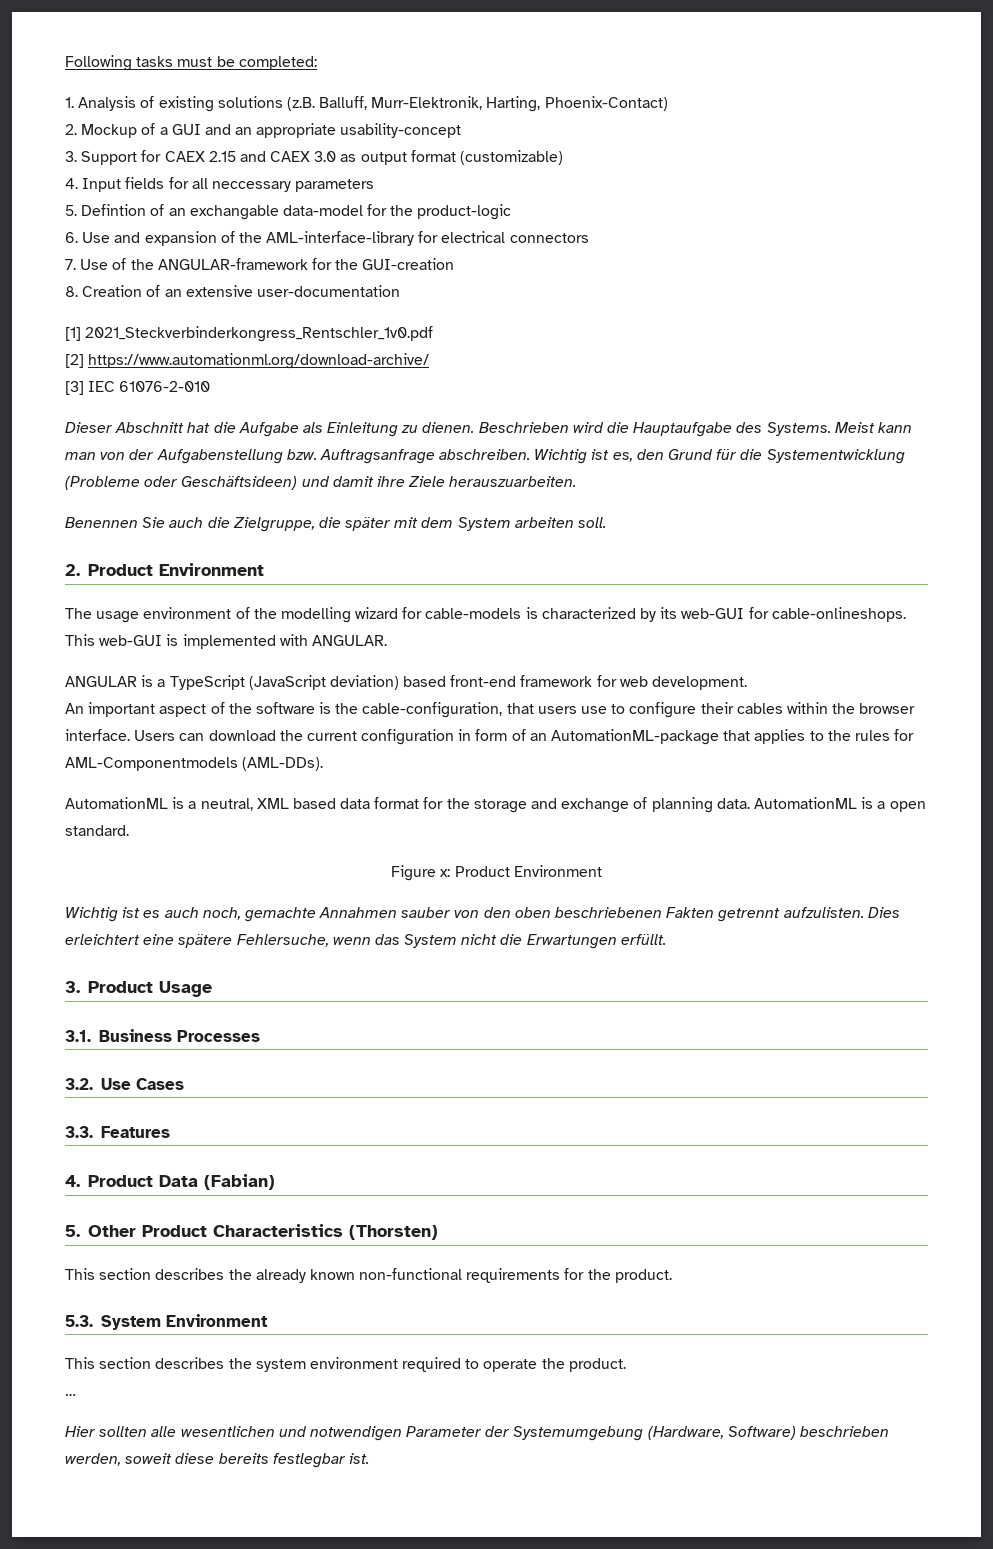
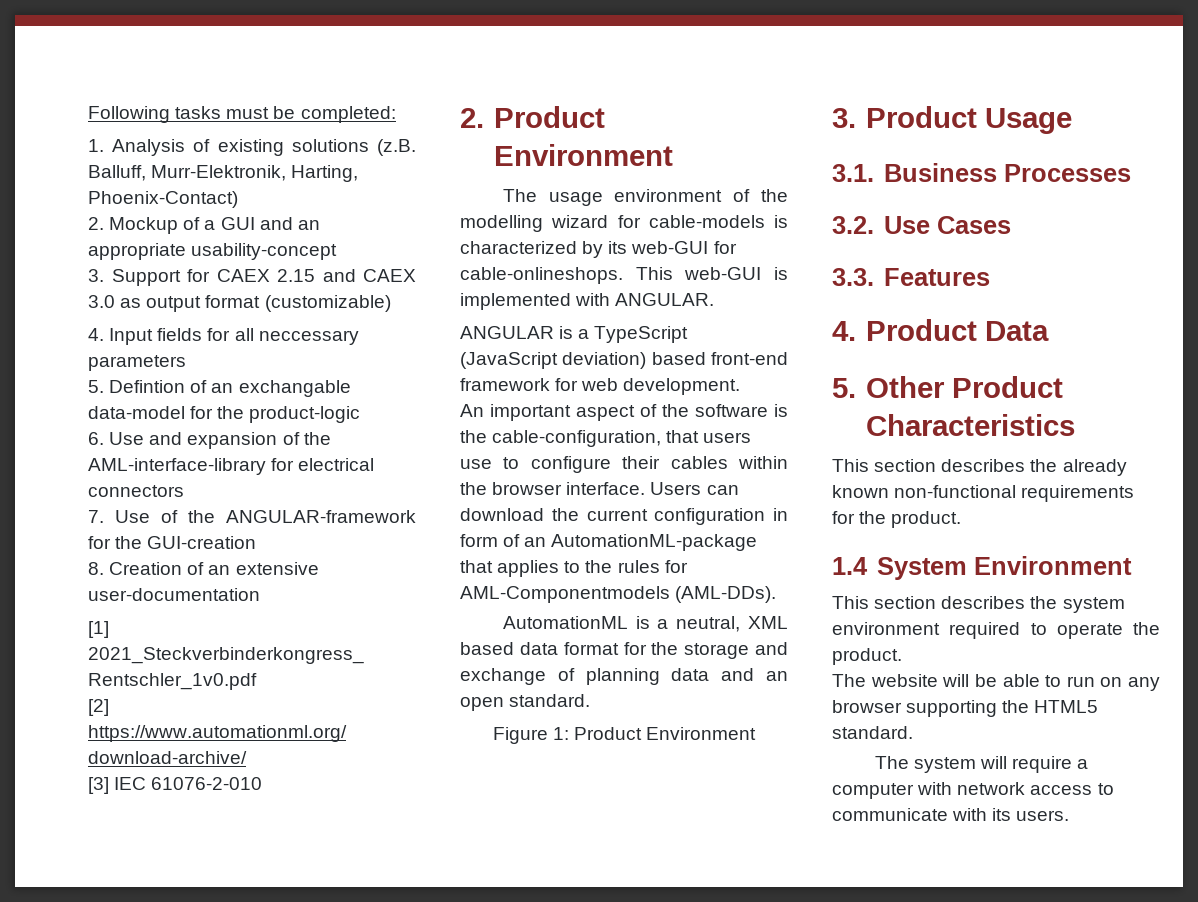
- Dieser Abschnitt hat die Aufgabe als Einleitung zu dienen. Beschrieben wird die Hauptaufgabe des Systems. Meist kann man von der Aufgabenstellung bzw. Auftragsanfrage abschreiben. Wichtig ist es, den Grund für die Systementwicklung (Probleme oder Geschäftsideen) und damit ihre Ziele herauszuarbeiten.
- Benennen Sie auch die Zielgruppe, die später mit dem System arbeiten soll.
- AutomationML is a neutral, XML based data format for the storage and exchange of planning data. AutomationML is a open standard.
+ AutomationML is a neutral, XML based data format for the storage and exchange of planning data and an open standard.
- Figure x: Product Environment
- Wichtig ist es auch noch, gemachte Annahmen sauber von den oben beschriebenen Fakten getrennt aufzulisten. Dies erleichtert eine spätere Fehlersuche, wenn das System nicht die Erwartungen erfüllt.
+ Figure 1: Product Environment
- 4. Product Data (Fabian)
+ 4. Product Data
- 5. Other Product Characteristics (Thorsten)
+ 5. Other Product Characteristics
- 5.3. System Environment
+ 1.4 System Environment
- …
- Hier sollten alle wesentlichen und notwendigen Parameter der Systemumgebung (Hardware, Software) beschrieben werden, soweit diese bereits festlegbar ist.
+ The website will be able to run on any browser supporting the HTML5 standard.
+ The system will require a computer with network access to communicate with its users.

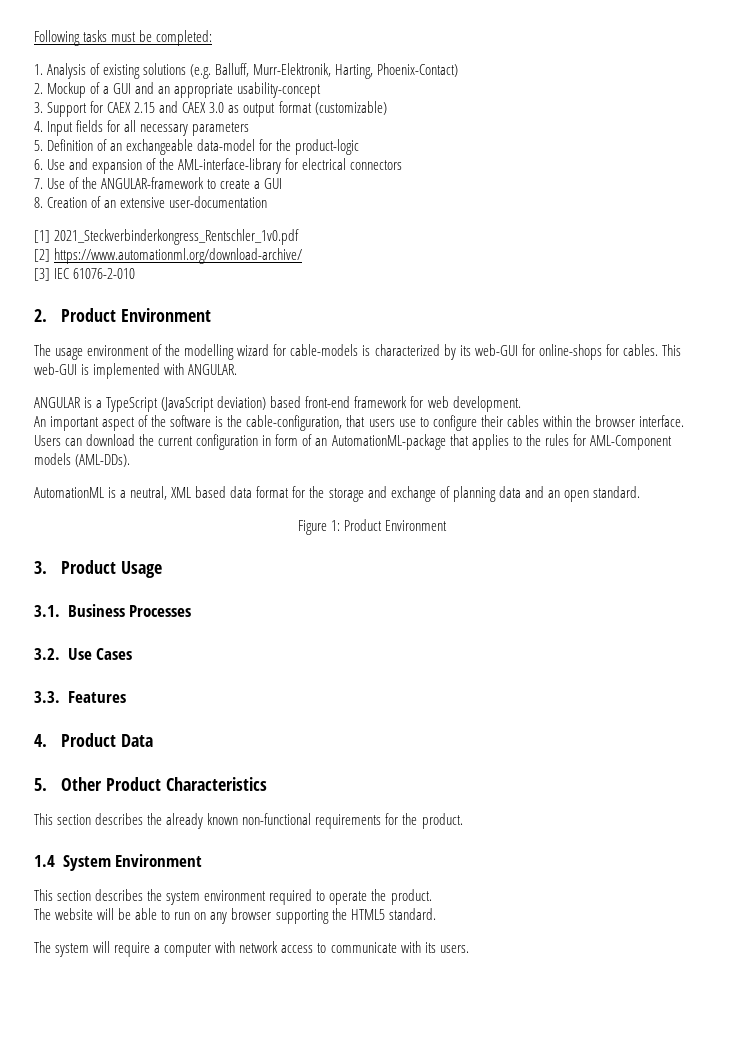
- 1. Analysis of existing solutions (z.B. Balluff, Murr-Elektronik, Harting, Phoenix-Contact)
+ 1. Analysis of existing solutions (e.g. Balluff, Murr-Elektronik, Harting, Phoenix-Contact)
- 4. Input fields for all neccessary parameters
+ 4. Input fields for all necessary parameters
- 5. Defintion of an exchangable data-model for the product-logic
+ 5. Definition of an exchangeable data-model for the product-logic
- 7. Use of the ANGULAR-framework for the GUI-creation
+ 7. Use of the ANGULAR-framework to create a GUI
- The usage environment of the modelling wizard for cable-models is characterized by its web-GUI for cable-onlineshops.
+ The usage environment of the modelling wizard for cable-models is characterized by its web-GUI for online-shops for cables.
- Users can download the current configuration in form of an AutomationML-package that applies to the rules for AML-Componentmodels (AML-DDs).
+ Users can download the current configuration in form of an AutomationML-package that applies to the rules for AML-Component models (AML-DDs).

